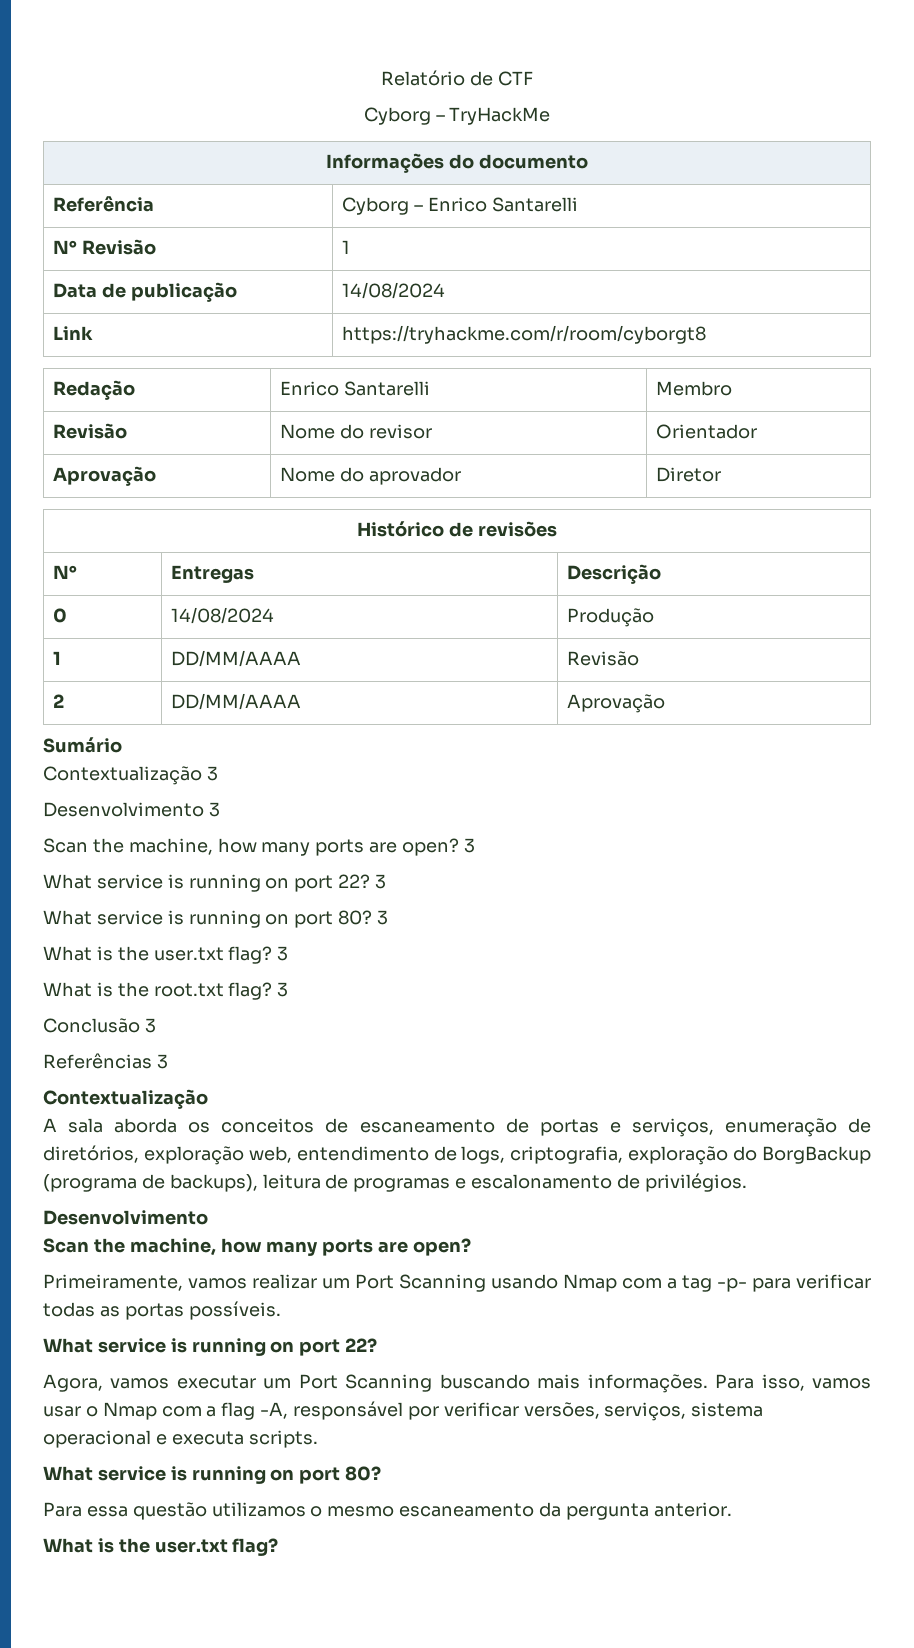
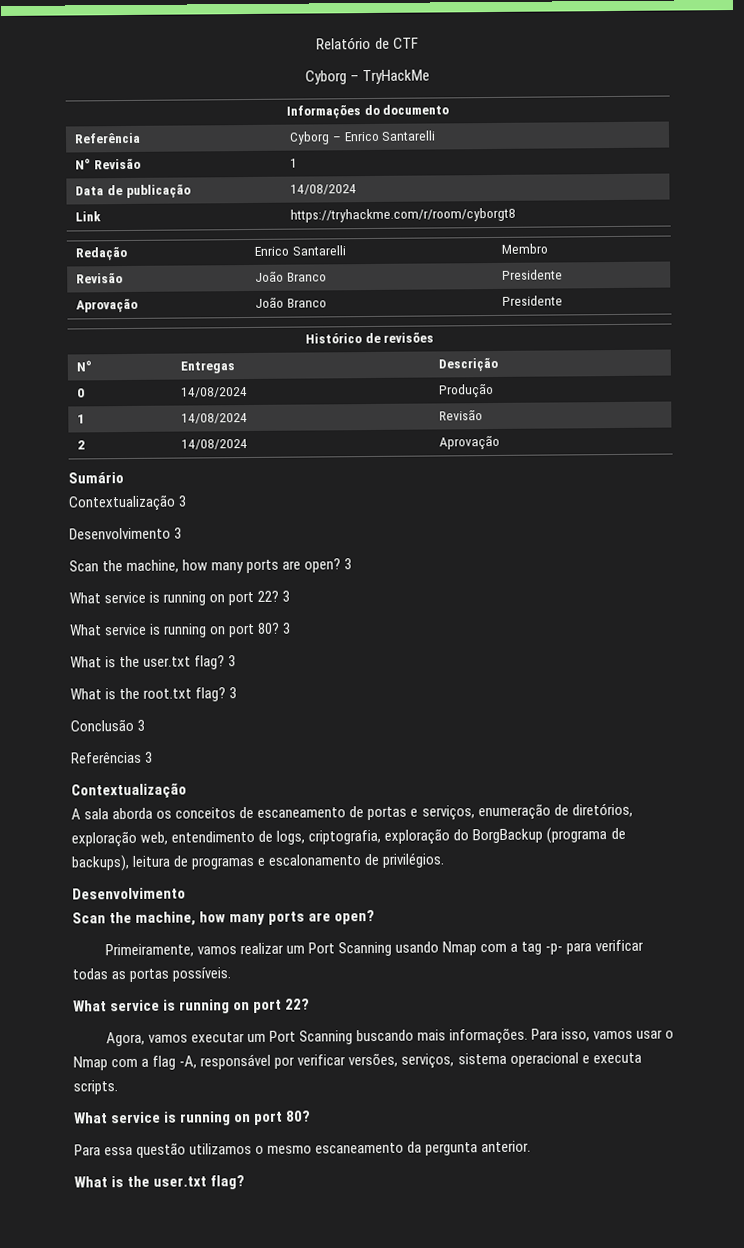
- Revisão | Nome do revisor | Orientador
- Aprovação | Nome do aprovador | Diretor
+ Revisão | João Branco | Presidente
+ Aprovação | João Branco | Presidente
- 1 | DD/MM/AAAA | Revisão
+ 1 | 14/08/2024 | Revisão
- 2 | DD/MM/AAAA | Aprovação
+ 2 | 14/08/2024 | Aprovação

